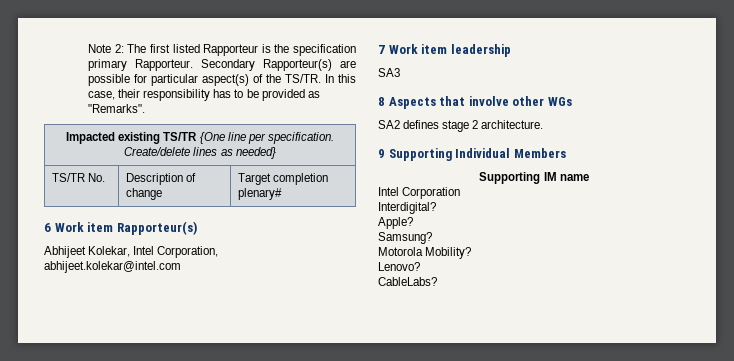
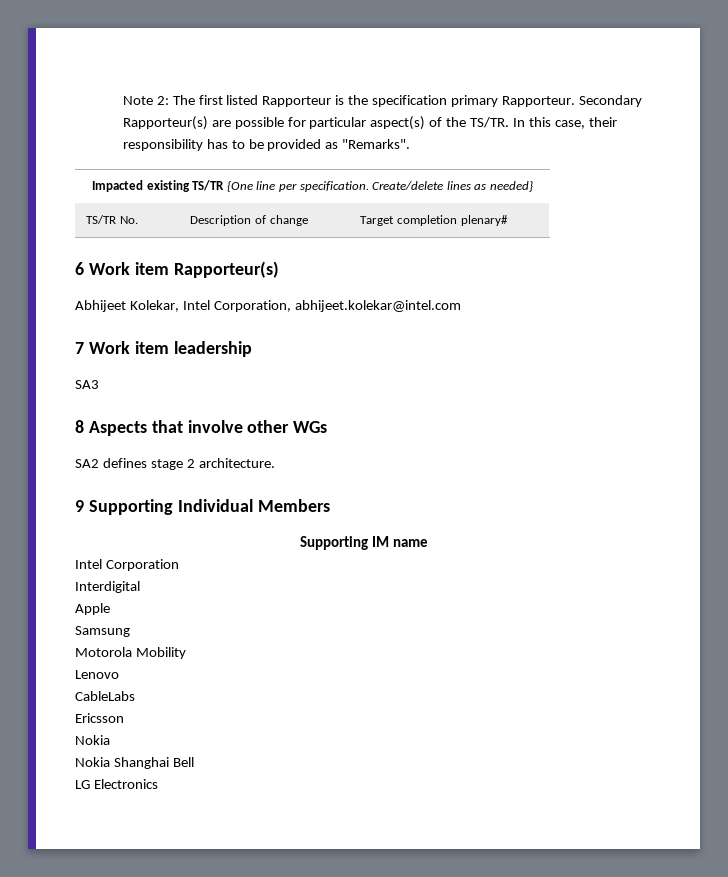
- Interdigital?
- Apple?
- Samsung?
- Motorola Mobility?
- Lenovo?
- CableLabs?
+ Interdigital
+ Apple
+ Samsung
+ Motorola Mobility
+ Lenovo
+ CableLabs
+ Ericsson
+ Nokia
+ Nokia Shanghai Bell
+ LG Electronics

